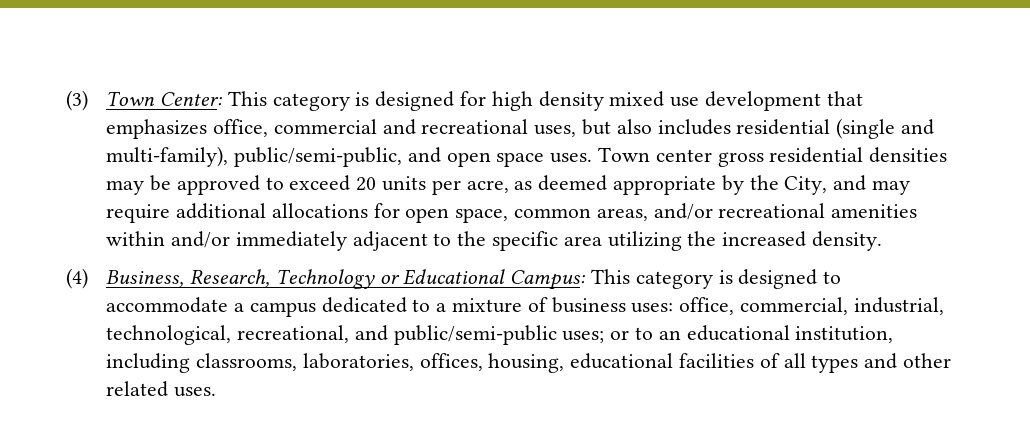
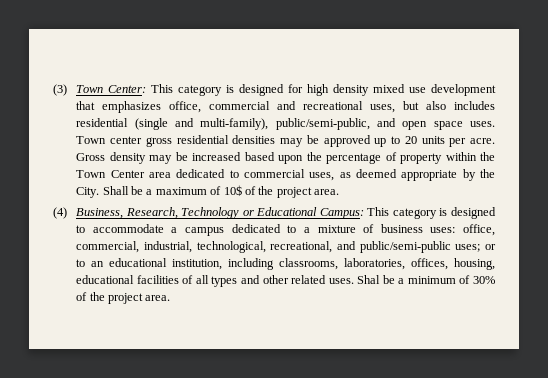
- Town center gross residential densities may be approved to exceed 20 units per acre, as deemed appropriate by the City, and may require additional allocations for open space, common areas, and/or recreational amenities within and/or immediately adjacent to the specific area utilizing the increased density.
+ Town center gross residential densities may be approved up to 20 units per acre. Gross density may be increased based upon the percentage of property within the Town Center area dedicated to commercial uses, as deemed appropriate by the City. Shall be a maximum of 10$ of the project area.
+ Shal be a minimum of 30% of the project area.

